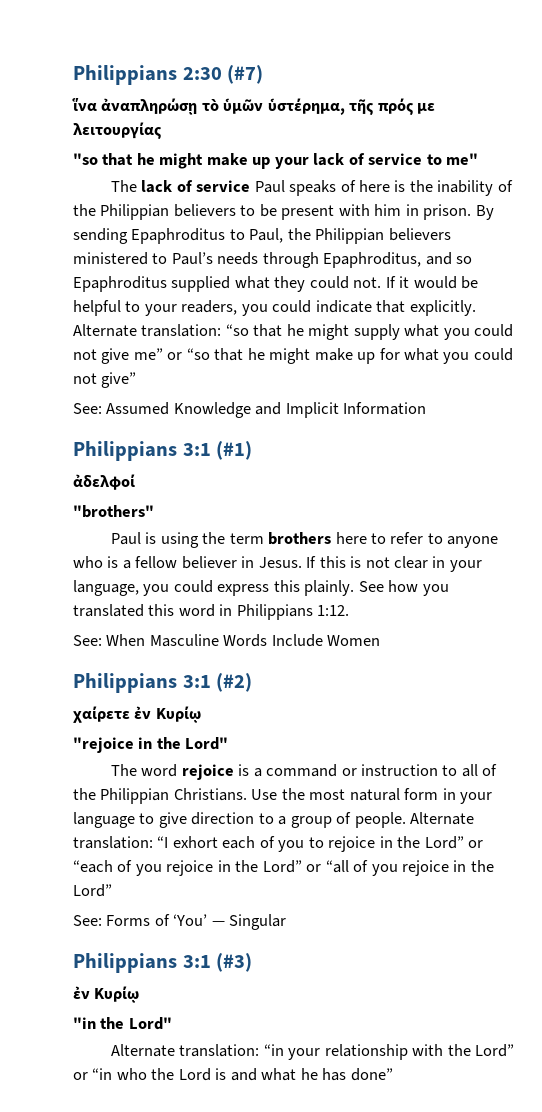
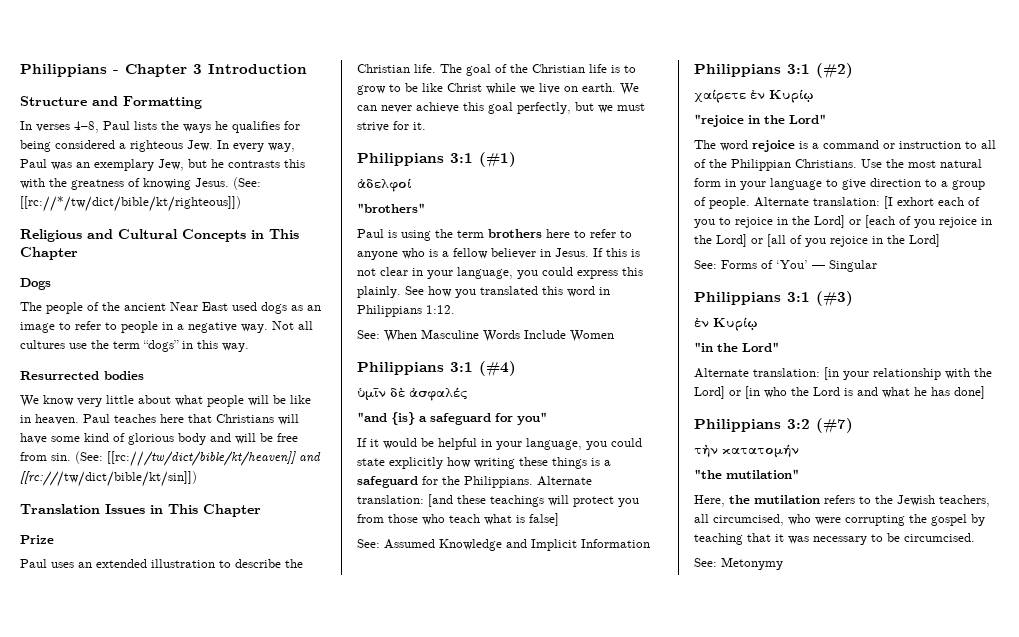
- Philippians 2:30 (#7)
- ἵνα ἀναπληρώσῃ τὸ ὑμῶν ὑστέρημα, τῆς πρός με λειτουργίας
- "so that he might make up your lack of service to me"
- The lack of service Paul speaks of here is the inability of the Philippian believers to be present with him in prison. By sending Epaphroditus to Paul, the Philippian believers ministered to Paul’s needs through Epaphroditus, and so Epaphroditus supplied what they could not. If it would be helpful to your readers, you could indicate that explicitly. Alternate translation: “so that he might supply what you could not give me” or “so that he might make up for what you could not give”
- See: Assumed Knowledge and Implicit Information
+ Philippians - Chapter 3 Introduction
+ Structure and Formatting
+ In verses 4–8, Paul lists the ways he qualifies for being considered a righteous Jew. In every way, Paul was an exemplary Jew, but he contrasts this with the greatness of knowing Jesus. (See: [[rc://*/tw/dict/bible/kt/righteous]])
+ Religious and Cultural Concepts in This Chapter
+ Dogs
+ The people of the ancient Near East used dogs as an image to refer to people in a negative way. Not all cultures use the term “dogs” in this way.
+ Resurrected bodies
+ We know very little about what people will be like in heaven. Paul teaches here that Christians will have some kind of glorious body and will be free from sin. (See: [[rc:///tw/dict/bible/kt/heaven]] and [[rc:///tw/dict/bible/kt/sin]])
+ Translation Issues in This Chapter
+ Prize
+ Paul uses an extended illustration to describe the Christian life. The goal of the Christian life is to grow to be like Christ while we live on earth. We can never achieve this goal perfectly, but we must strive for it.
+ Philippians 3:1 (#4)
+ ὑμῖν δὲ ἀσφαλές
+ "and {is} a safeguard for you"
+ If it would be helpful in your language, you could state explicitly how writing these things is a safeguard for the Philippians. Alternate translation: [and these teachings will protect you from those who teach what is false]
+ See: Assumed Knowledge and Implicit Information
- Alternate translation: “I exhort each of you to rejoice in the Lord” or “each of you rejoice in the Lord” or “all of you rejoice in the Lord”
+ Alternate translation: [I exhort each of you to rejoice in the Lord] or [each of you rejoice in the Lord] or [all of you rejoice in the Lord]
- Alternate translation: “in your relationship with the Lord” or “in who the Lord is and what he has done”
+ Alternate translation: [in your relationship with the Lord] or [in who the Lord is and what he has done]
+ Philippians 3:2 (#7)
+ τὴν κατατομήν
+ "the mutilation"
+ Here, the mutilation refers to the Jewish teachers, all circumcised, who were corrupting the gospel by teaching that it was necessary to be circumcised.
+ See: Metonymy

